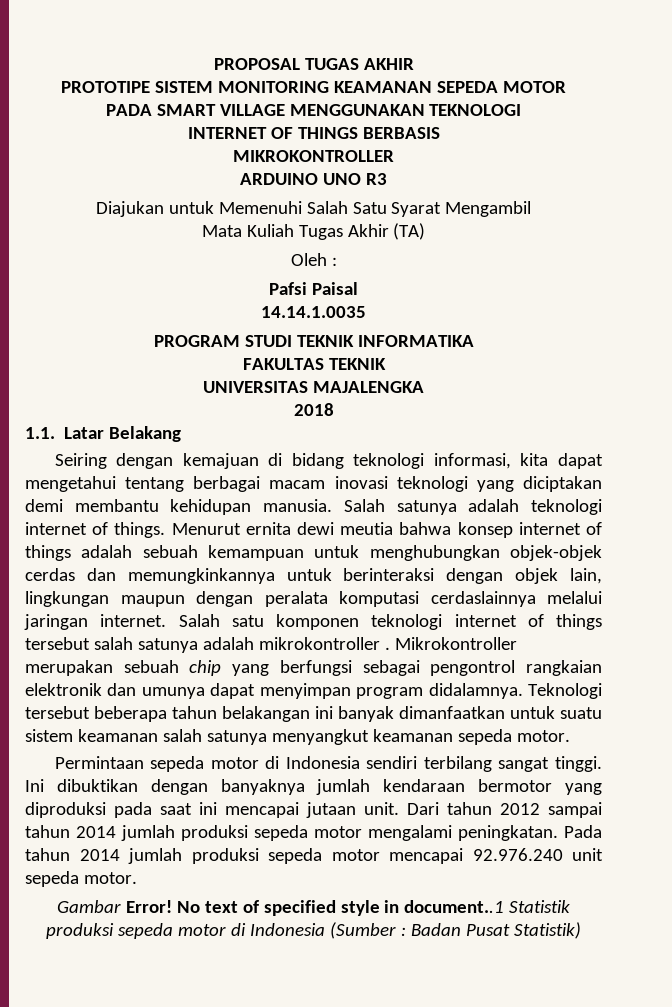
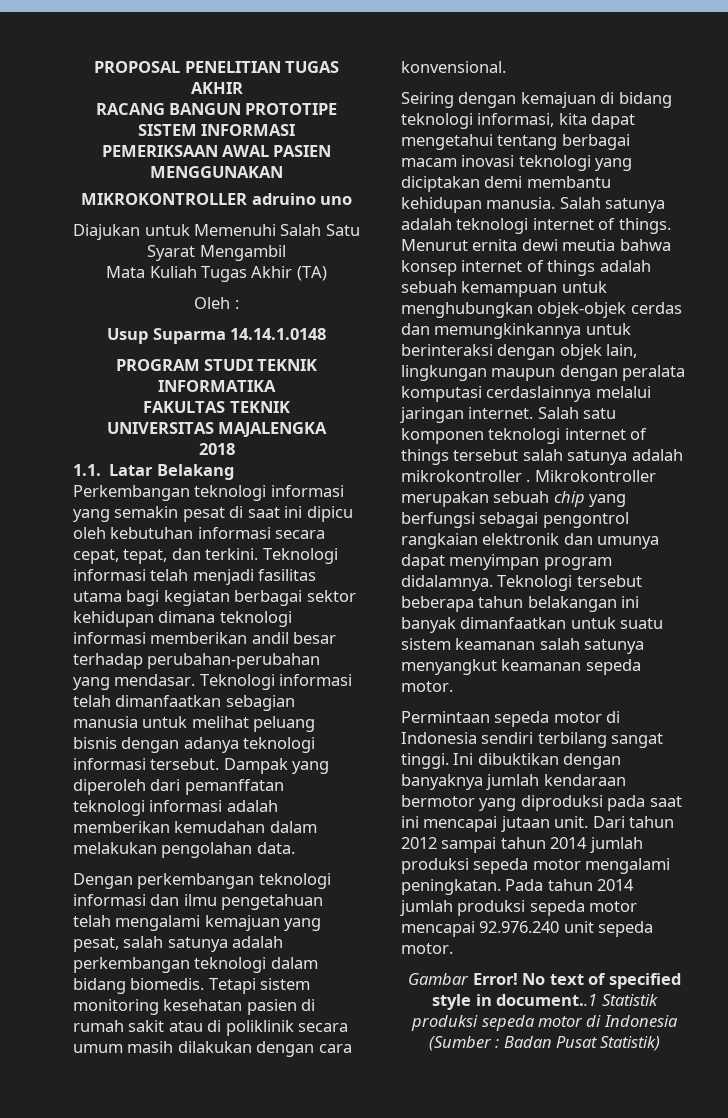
- PROPOSAL TUGAS AKHIR
+ PROPOSAL PENELITIAN TUGAS AKHIR
- PROTOTIPE SISTEM MONITORING KEAMANAN SEPEDA MOTOR
- PADA SMART VILLAGE MENGGUNAKAN TEKNOLOGI
- INTERNET OF THINGS BERBASIS
- MIKROKONTROLLER
- ARDUINO UNO R3
+ RACANG BANGUN PROTOTIPE SISTEM INFORMASI
+ PEMERIKSAAN AWAL PASIEN MENGGUNAKAN
+ MIKROKONTROLLER adruino uno
- Pafsi Paisal
- 14.14.1.0035
+ Usup Suparma 14.14.1.0148
+ Perkembangan teknologi informasi yang semakin pesat di saat ini dipicu oleh kebutuhan informasi secara cepat, tepat, dan terkini. Teknologi informasi telah menjadi fasilitas utama bagi kegiatan berbagai sektor kehidupan dimana teknologi informasi memberikan andil besar terhadap perubahan-perubahan yang mendasar. Teknologi informasi telah dimanfaatkan sebagian manusia untuk melihat peluang bisnis dengan adanya teknologi informasi tersebut. Dampak yang diperoleh dari pemanffatan teknologi informasi adalah memberikan kemudahan dalam melakukan pengolahan data.
+ Dengan perkembangan teknologi informasi dan ilmu pengetahuan telah mengalami kemajuan yang pesat, salah satunya adalah perkembangan teknologi dalam bidang biomedis. Tetapi sistem monitoring kesehatan pasien di rumah sakit atau di poliklinik secara umum masih dilakukan dengan cara konvensional.

